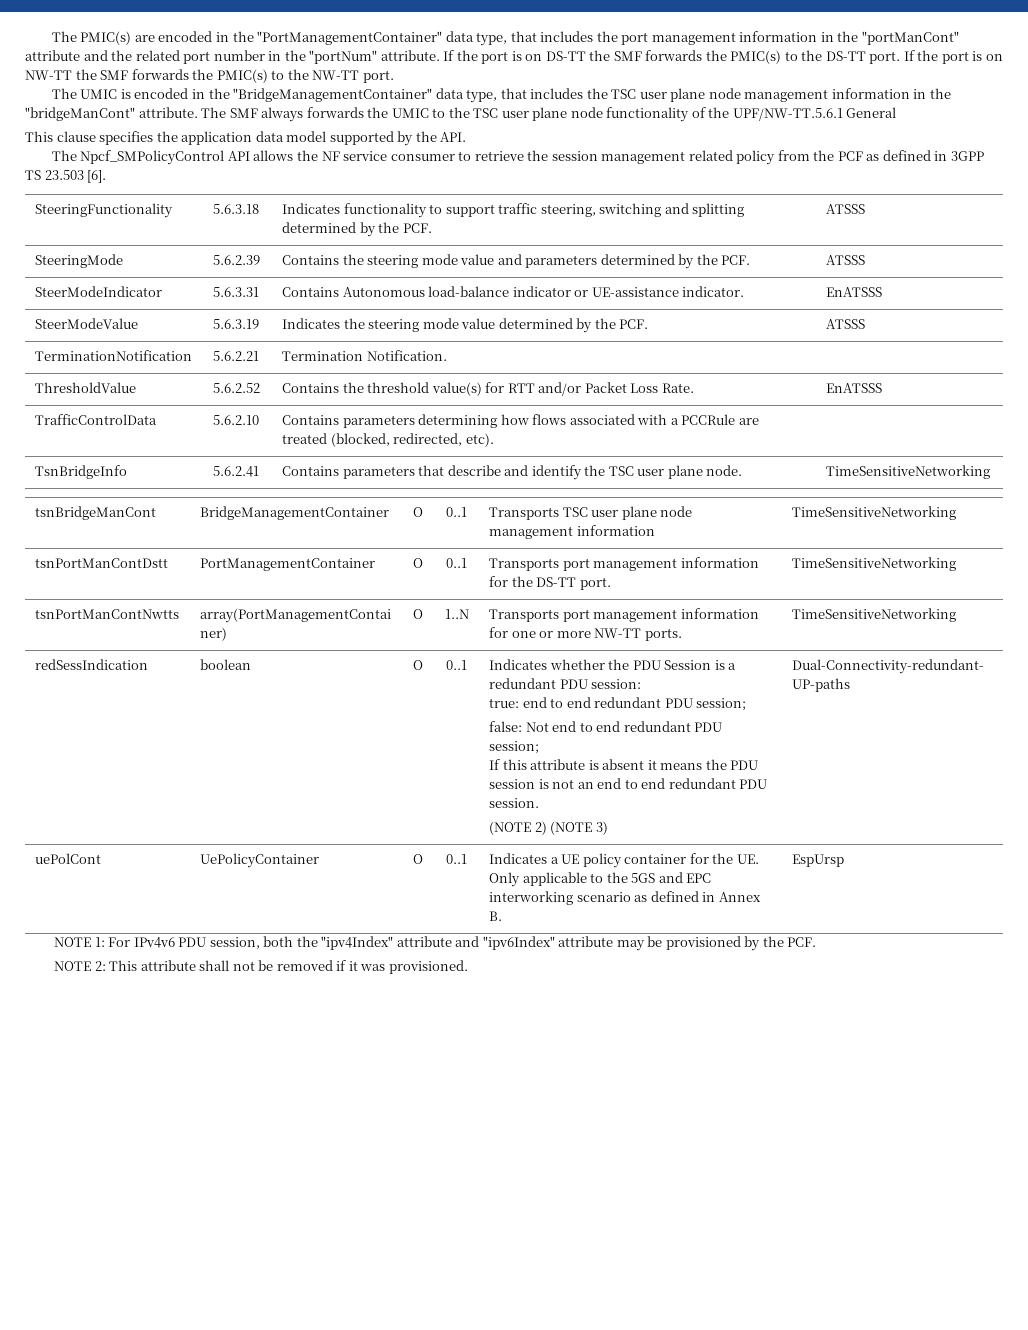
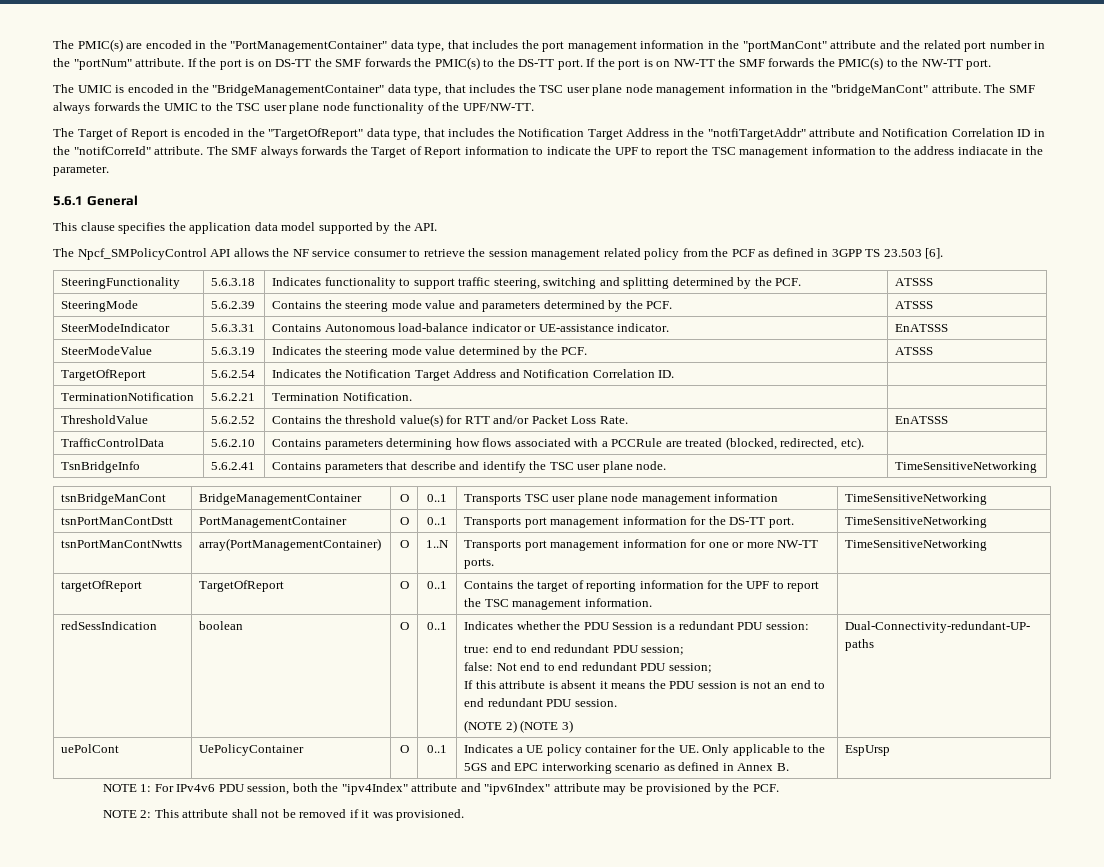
- The SMF always forwards the UMIC to the TSC user plane node functionality of the UPF/NW-TT.5.6.1 General
+ The SMF always forwards the UMIC to the TSC user plane node functionality of the UPF/NW-TT.
+ The Target of Report is encoded in the "TargetOfReport" data type, that includes the Notification Target Address in the "notfiTargetAddr" attribute and Notification Correlation ID in the "notifCorreId" attribute. The SMF always forwards the Target of Report information to indicate the UPF to report the TSC management information to the address indiacate in the parameter.
+ 5.6.1 General
+ TargetOfReport | 5.6.2.54 | Indicates the Notification Target Address and Notification Correlation ID. |
+ targetOfReport | TargetOfReport | O | 0..1 | Contains the target of reporting information for the UPF to report the TSC management information. |

